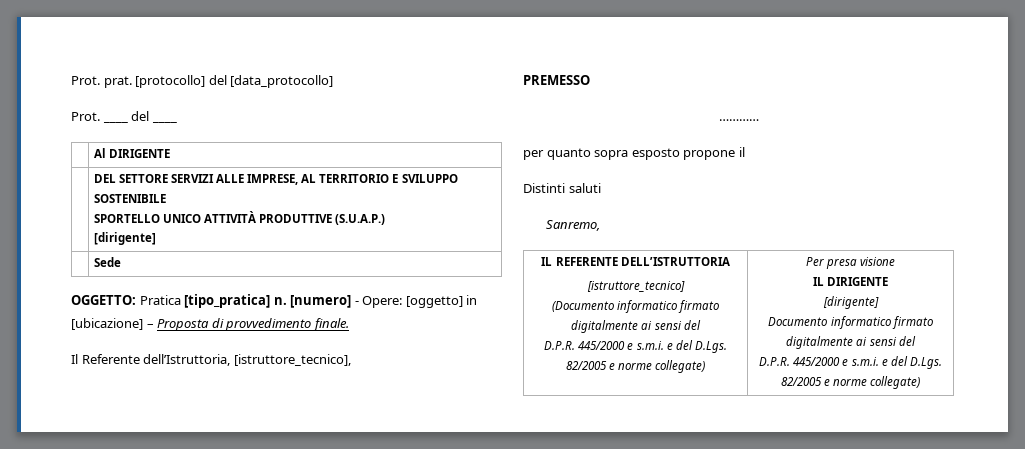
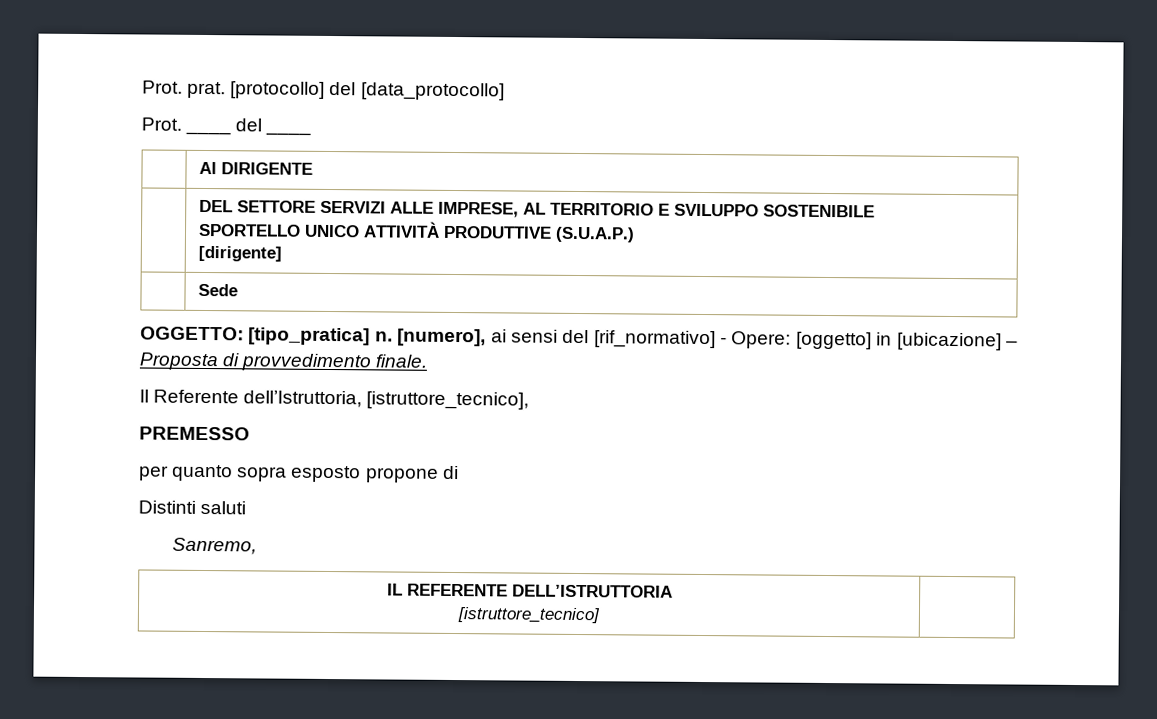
- OGGETTO: Pratica [tipo_pratica] n.
+ OGGETTO: [tipo_pratica] n.
- [numero] - Opere: [oggetto] in [ubicazione] – Proposta di provvedimento finale.
+ [numero], ai sensi del [rif_normativo] - Opere: [oggetto] in [ubicazione] – Proposta di provvedimento finale.
- …………
- per quanto sopra esposto propone il
+ per quanto sopra esposto propone di
- (Documento informatico firmato digitalmente ai sensi del
- D.P.R. 445/2000 e s.m.i. e del D.Lgs. 82/2005 e norme collegate) | Per presa visione
- IL DIRIGENTE
- [dirigente]
- Documento informatico firmato digitalmente ai sensi del
- D.P.R. 445/2000 e s.m.i. e del D.Lgs. 82/2005 e norme collegate)

